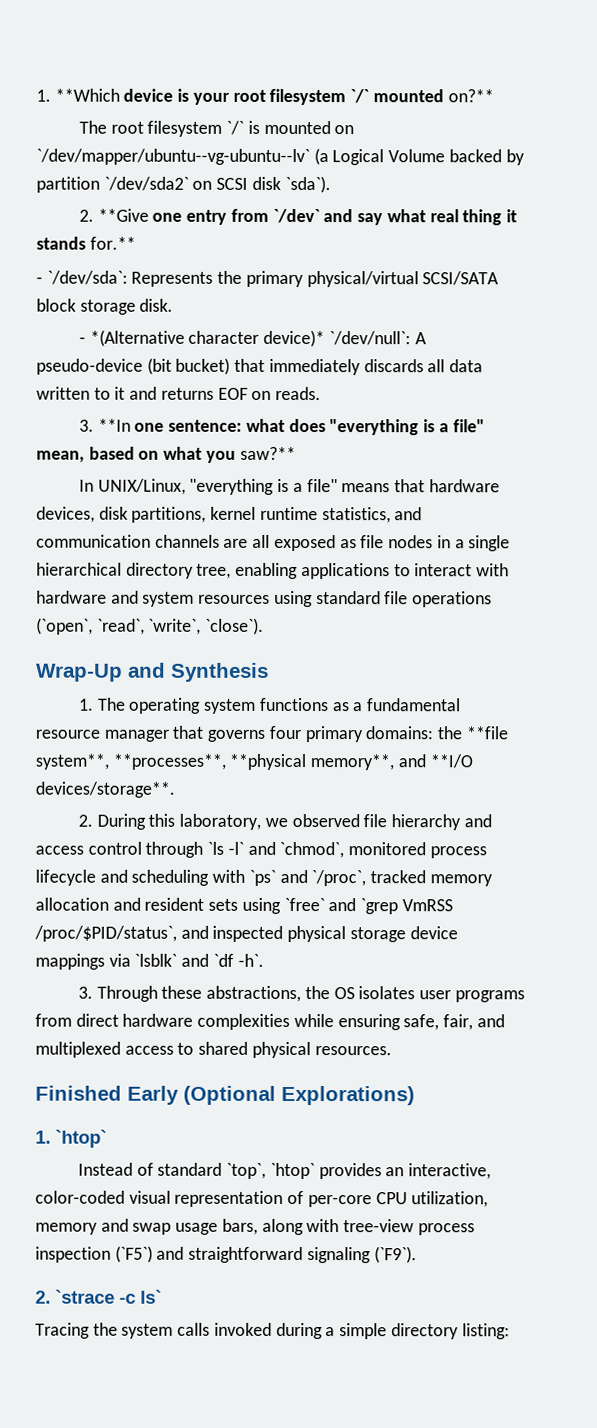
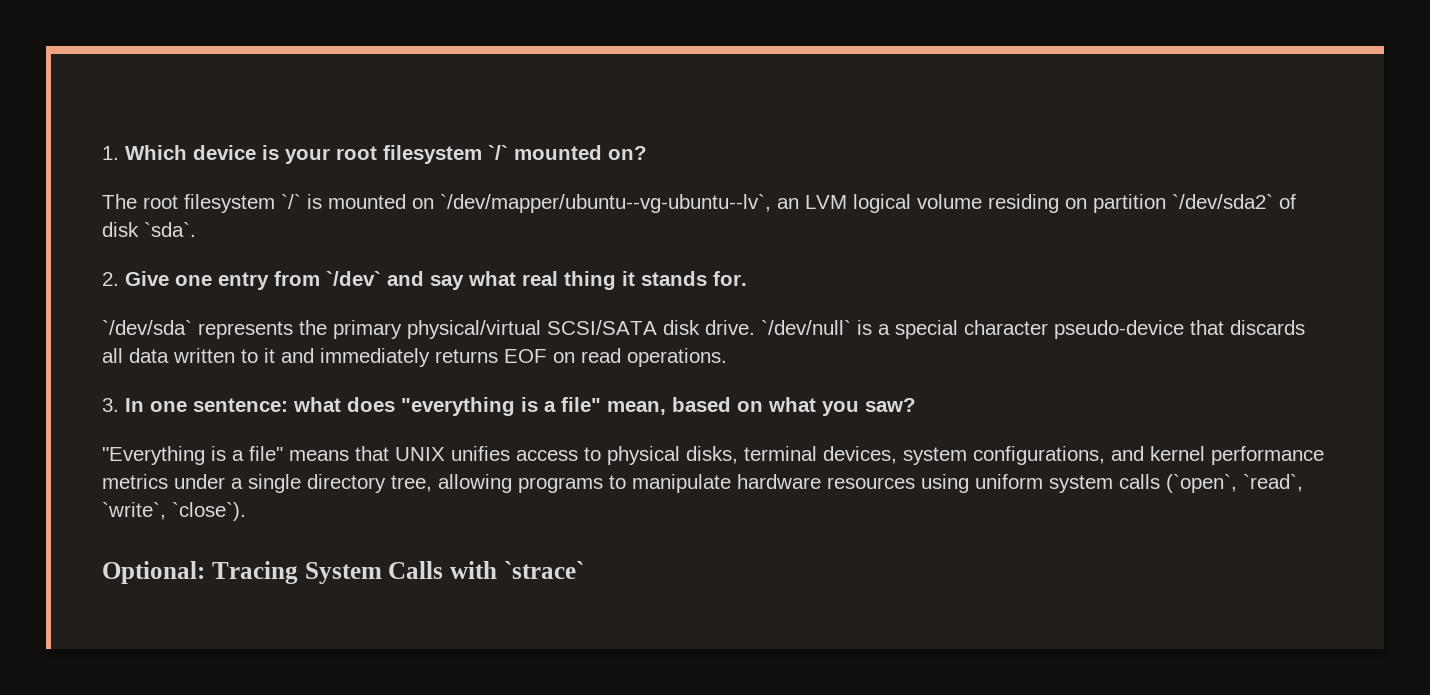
- 1. **Which device is your root filesystem `/` mounted on?**
+ 1. Which device is your root filesystem `/` mounted on?
- The root filesystem `/` is mounted on `/dev/mapper/ubuntu--vg-ubuntu--lv` (a Logical Volume backed by partition `/dev/sda2` on SCSI disk `sda`).
- 2. **Give one entry from `/dev` and say what real thing it stands for.**
- - `/dev/sda`: Represents the primary physical/virtual SCSI/SATA block storage disk.
- - *(Alternative character device)* `/dev/null`: A pseudo-device (bit bucket) that immediately discards all data written to it and returns EOF on reads.
- 3. **In one sentence: what does "everything is a file" mean, based on what you saw?**
- In UNIX/Linux, "everything is a file" means that hardware devices, disk partitions, kernel runtime statistics, and communication channels are all exposed as file nodes in a single hierarchical directory tree, enabling applications to interact with hardware and system resources using standard file operations (`open`, `read`, `write`, `close`).
- Wrap-Up and Synthesis
- 1. The operating system functions as a fundamental resource manager that governs four primary domains: the **file system**, **processes**, **physical memory**, and **I/O devices/storage**.
- 2. During this laboratory, we observed file hierarchy and access control through `ls -l` and `chmod`, monitored process lifecycle and scheduling with `ps` and `/proc`, tracked memory allocation and resident sets using `free` and `grep VmRSS /proc/$PID/status`, and inspected physical storage device mappings via `lsblk` and `df -h`.
- 3. Through these abstractions, the OS isolates user programs from direct hardware complexities while ensuring safe, fair, and multiplexed access to shared physical resources.
- Finished Early (Optional Explorations)
- 1. `htop`
- Instead of standard `top`, `htop` provides an interactive, color-coded visual representation of per-core CPU utilization, memory and swap usage bars, along with tree-view process inspection (`F5`) and straightforward signaling (`F9`).
- 2. `strace -c ls`
- Tracing the system calls invoked during a simple directory listing:
+ The root filesystem `/` is mounted on `/dev/mapper/ubuntu--vg-ubuntu--lv`, an LVM logical volume residing on partition `/dev/sda2` of disk `sda`.
+ 2. Give one entry from `/dev` and say what real thing it stands for.
+ `/dev/sda` represents the primary physical/virtual SCSI/SATA disk drive. `/dev/null` is a special character pseudo-device that discards all data written to it and immediately returns EOF on read operations.
+ 3. In one sentence: what does "everything is a file" mean, based on what you saw?
+ "Everything is a file" means that UNIX unifies access to physical disks, terminal devices, system configurations, and kernel performance metrics under a single directory tree, allowing programs to manipulate hardware resources using uniform system calls (`open`, `read`, `write`, `close`).
+ Optional: Tracing System Calls with `strace`

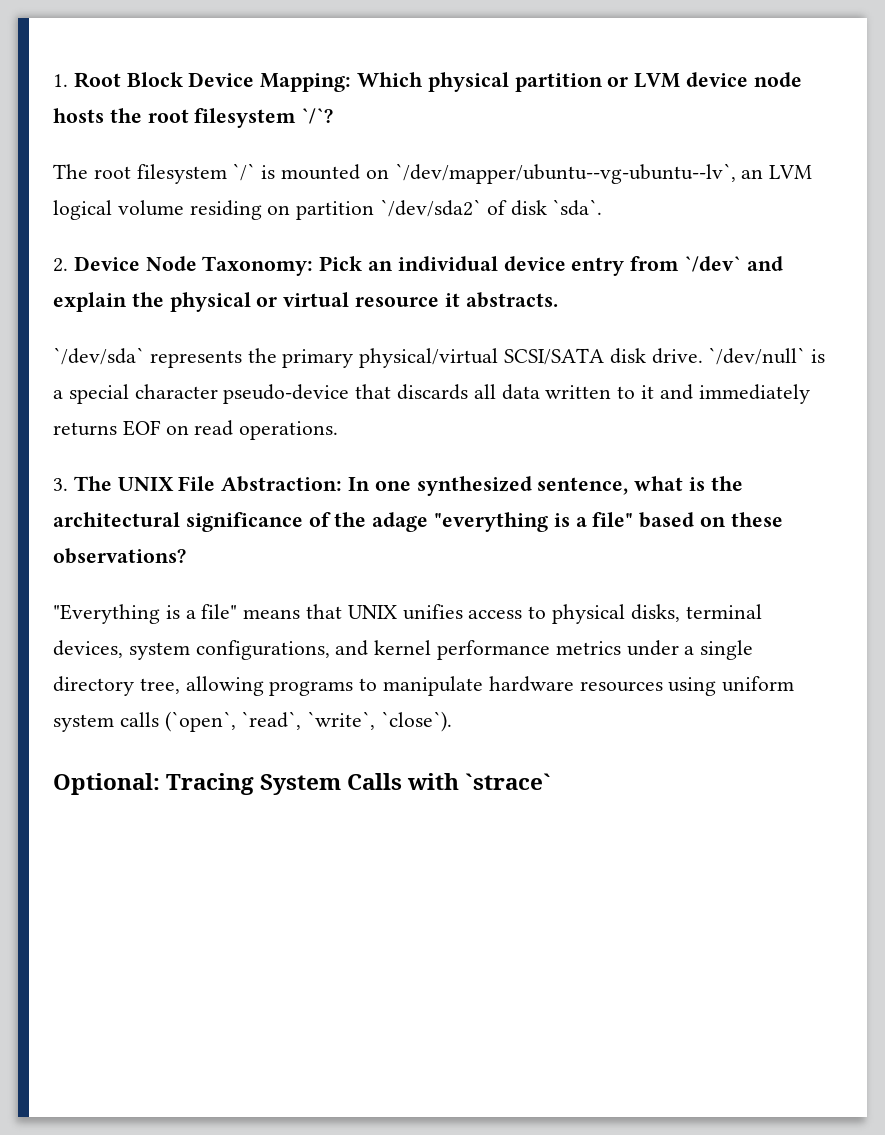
- 1. Which device is your root filesystem `/` mounted on?
+ 1. Root Block Device Mapping: Which physical partition or LVM device node hosts the root filesystem `/`?
- 2. Give one entry from `/dev` and say what real thing it stands for.
+ 2. Device Node Taxonomy: Pick an individual device entry from `/dev` and explain the physical or virtual resource it abstracts.
- 3. In one sentence: what does "everything is a file" mean, based on what you saw?
+ 3. The UNIX File Abstraction: In one synthesized sentence, what is the architectural significance of the adage "everything is a file" based on these observations?

